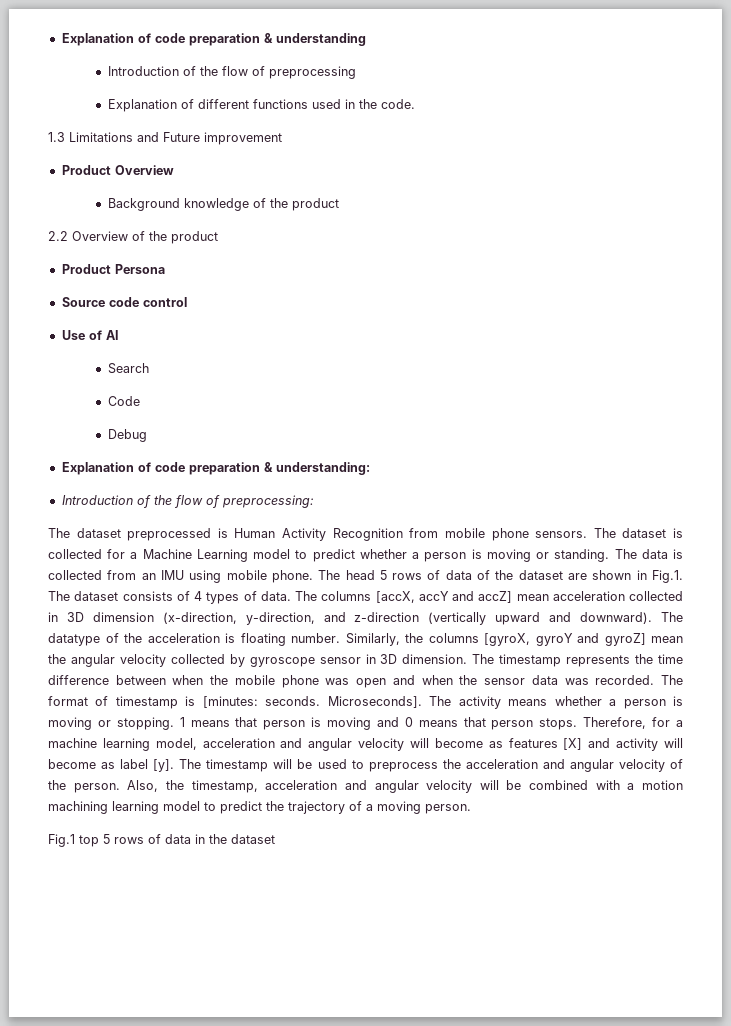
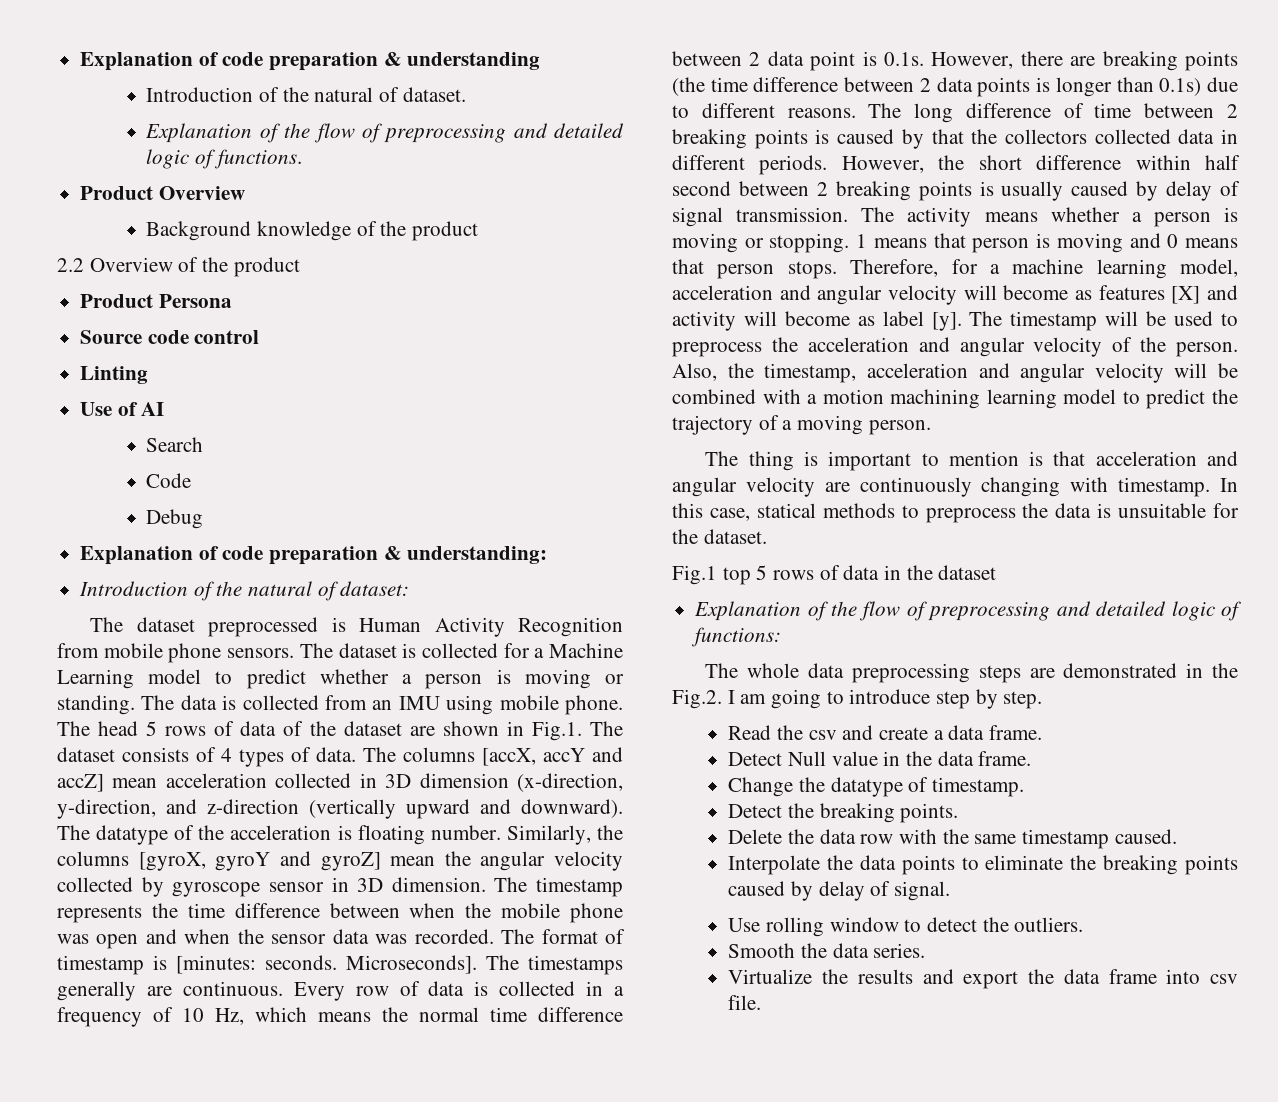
- Introduction of the flow of preprocessing
- Explanation of different functions used in the code.
- 1.3 Limitations and Future improvement
+ Introduction of the natural of dataset.
+ Explanation of the flow of preprocessing and detailed logic of functions.
+ Linting
- Introduction of the flow of preprocessing:
+ Introduction of the natural of dataset:
- The activity means whether a person is moving or stopping.
+ The timestamps generally are continuous. Every row of data is collected in a frequency of 10 Hz, which means the normal time difference between 2 data point is 0.1s. However, there are breaking points (the time difference between 2 data points is longer than 0.1s) due to different reasons. The long difference of time between 2 breaking points is caused by that the collectors collected data in different periods. However, the short difference within half second between 2 breaking points is usually caused by delay of signal transmission. The activity means whether a person is moving or stopping.
+ The thing is important to mention is that acceleration and angular velocity are continuously changing with timestamp. In this case, statical methods to preprocess the data is unsuitable for the dataset.
+ Explanation of the flow of preprocessing and detailed logic of functions:
+ The whole data preprocessing steps are demonstrated in the Fig.2. I am going to introduce step by step.
+ Read the csv and create a data frame.
+ Detect Null value in the data frame.
+ Change the datatype of timestamp.
+ Detect the breaking points.
+ Delete the data row with the same timestamp caused.
+ Interpolate the data points to eliminate the breaking points caused by delay of signal.
+ Use rolling window to detect the outliers.
+ Smooth the data series.
+ Virtualize the results and export the data frame into csv file.

